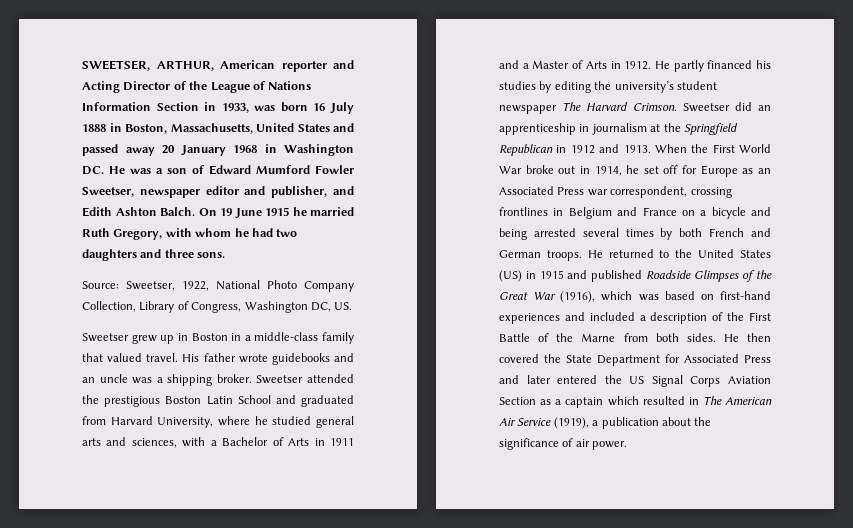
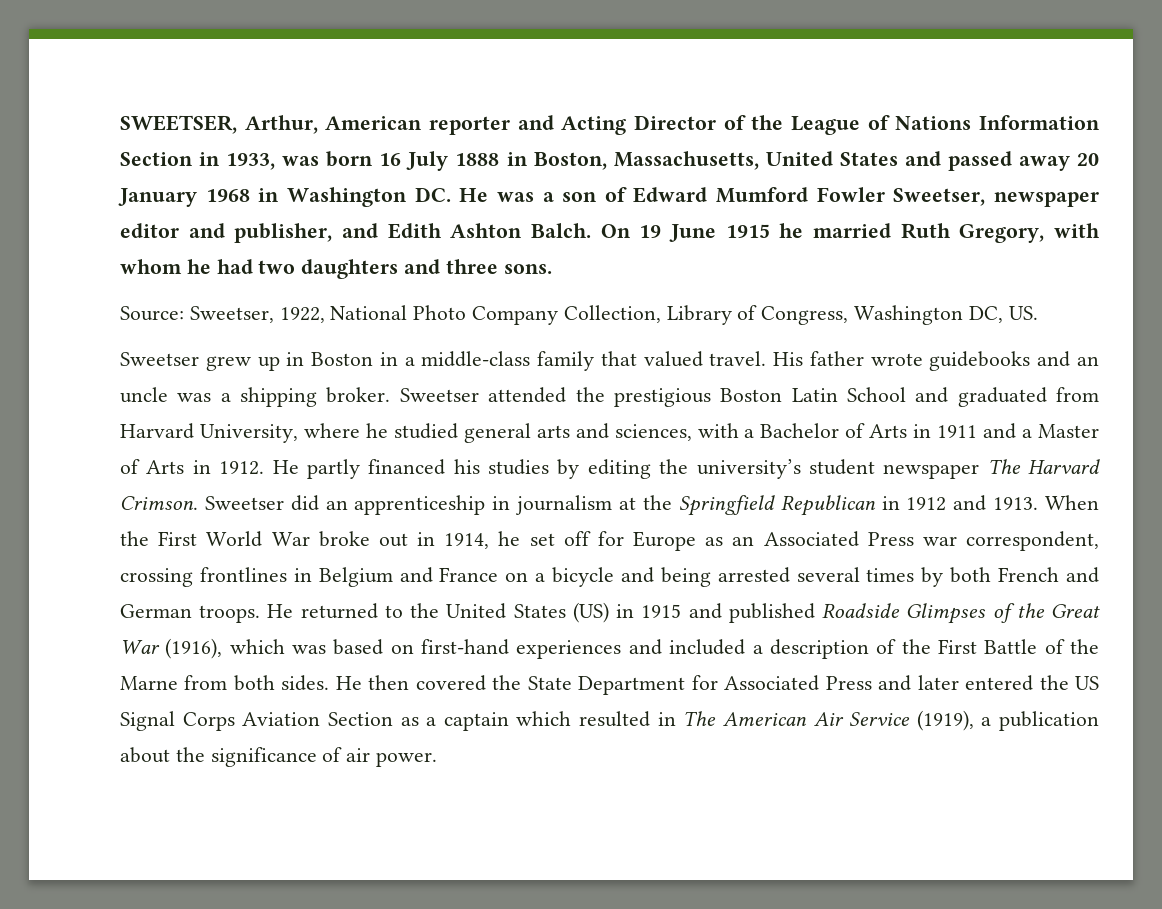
- SWEETSER, ARTHUR, American reporter and Acting Director of the League of Nations Information Section in 1933, was born 16 July 1888 in Boston, Massachusetts, United States and passed away 20 January 1968 in Washington DC. He was a son of Edward Mumford Fowler Sweetser, newspaper editor and publisher, and Edith Ashton Balch.
+ SWEETSER, Arthur, American reporter and Acting Director of the League of Nations Information Section in 1933, was born 16 July 1888 in Boston, Massachusetts, United States and passed away 20 January 1968 in Washington DC. He was a son of Edward Mumford Fowler Sweetser, newspaper editor and publisher, and Edith Ashton Balch.

